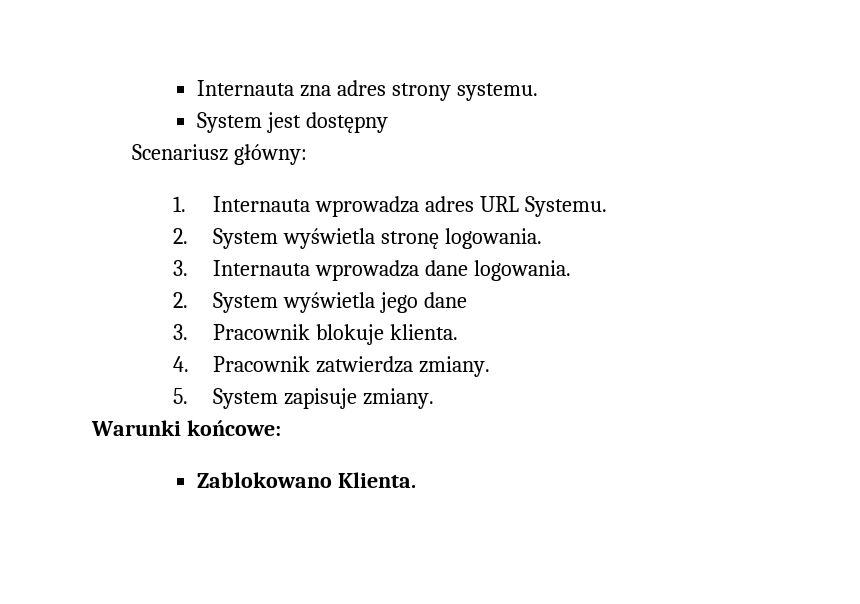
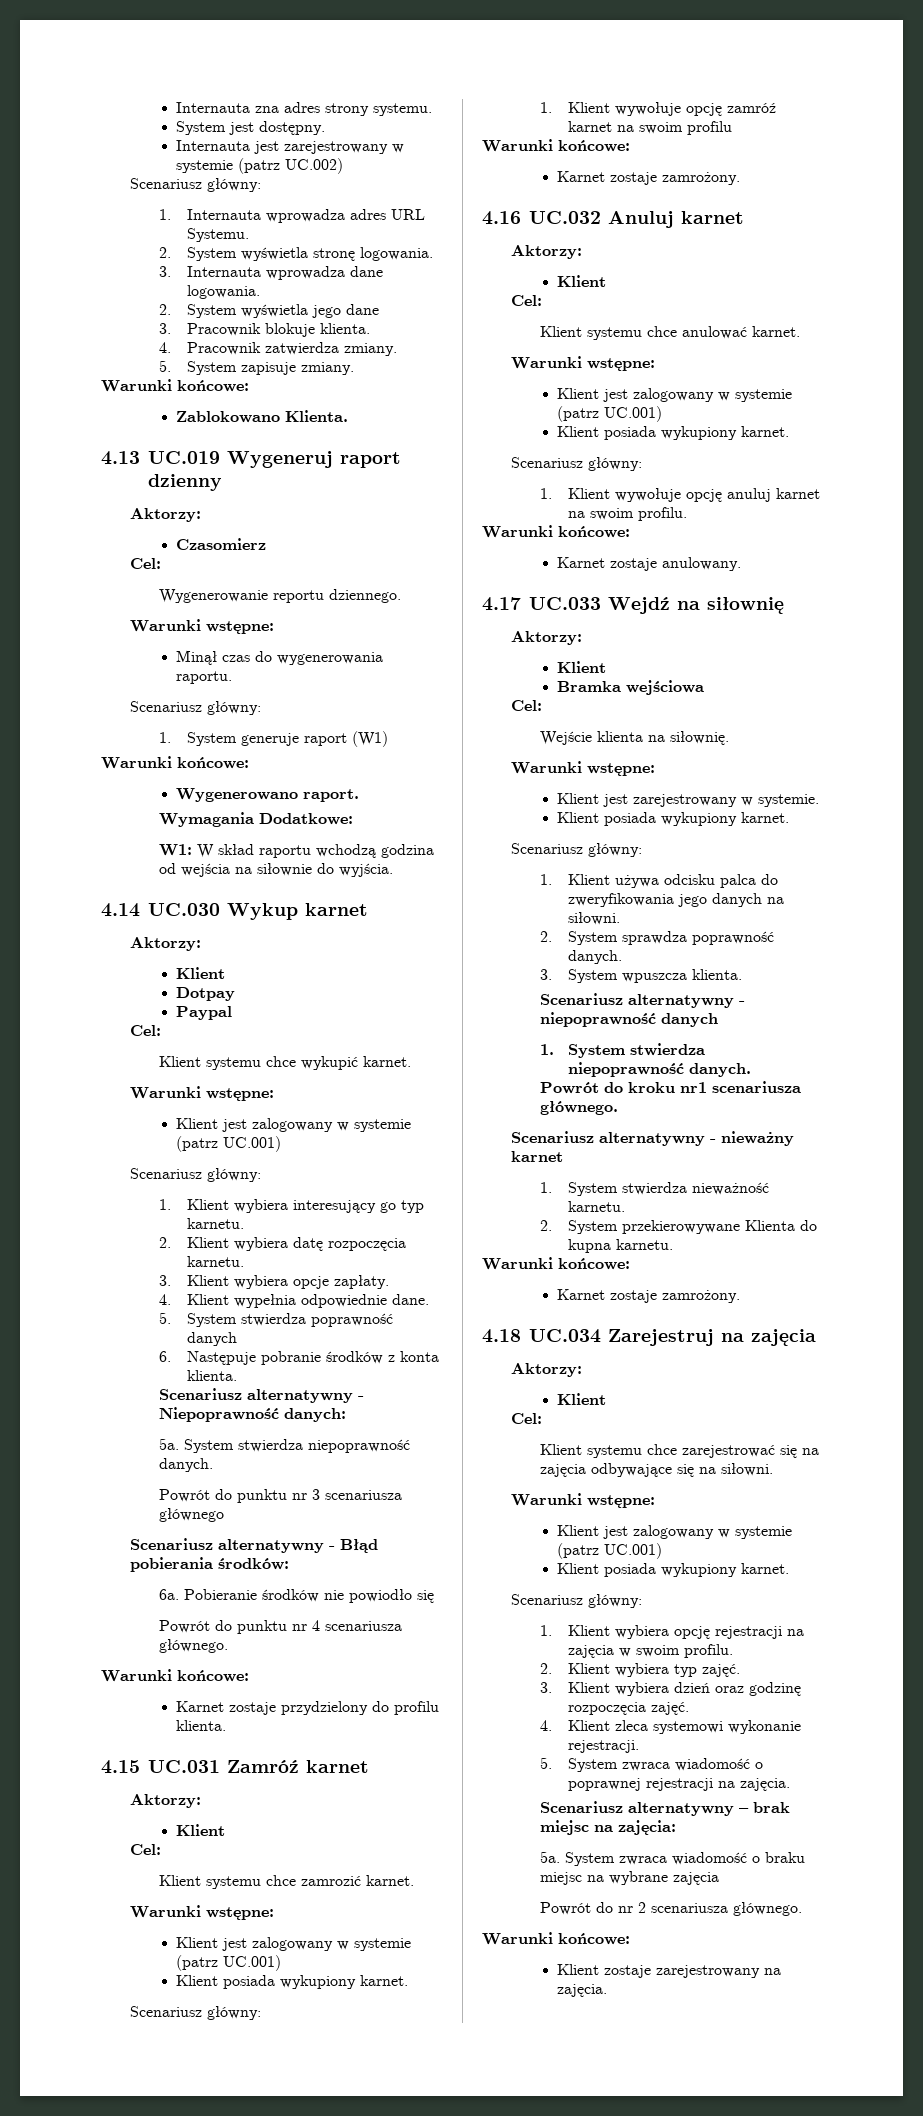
- System jest dostępny
+ System jest dostępny.
+ Internauta jest zarejestrowany w systemie (patrz UC.002)
+ 4.13 UC.019 Wygeneruj raport dzienny
+ Aktorzy:
+ Czasomierz
+ Cel:
+ Wygenerowanie reportu dziennego.
+ Warunki wstępne:
+ Minął czas do wygenerowania raportu.
+ Scenariusz główny:
+ 1. System generuje raport (W1)
+ Warunki końcowe:
+ Wygenerowano raport.
+ Wymagania Dodatkowe:
+ W1: W skład raportu wchodzą godzina od wejścia na siłownie do wyjścia.
+ 4.14 UC.030 Wykup karnet
+ Aktorzy:
+ Klient
+ Dotpay
+ Paypal
+ Cel:
+ Klient systemu chce wykupić karnet.
+ Warunki wstępne:
+ Klient jest zalogowany w systemie (patrz UC.001)
+ Scenariusz główny:
+ 1. Klient wybiera interesujący go typ karnetu.
+ 2. Klient wybiera datę rozpoczęcia karnetu.
+ 3. Klient wybiera opcje zapłaty.
+ 4. Klient wypełnia odpowiednie dane.
+ 5. System stwierdza poprawność danych
+ 6. Następuje pobranie środków z konta klienta.
+ Scenariusz alternatywny - Niepoprawność danych:
+ 5a. System stwierdza niepoprawność danych.
+ Powrót do punktu nr 3 scenariusza głównego
+ Scenariusz alternatywny - Błąd pobierania środków:
+ 6a. Pobieranie środków nie powiodło się
+ Powrót do punktu nr 4 scenariusza głównego.
+ Warunki końcowe:
+ Karnet zostaje przydzielony do profilu klienta.
+ 4.15 UC.031 Zamróź karnet
+ Aktorzy:
+ Klient
+ Cel:
+ Klient systemu chce zamrozić karnet.
+ Warunki wstępne:
+ Klient jest zalogowany w systemie (patrz UC.001)
+ Klient posiada wykupiony karnet.
+ Scenariusz główny:
+ 1. Klient wywołuje opcję zamróź karnet na swoim profilu
+ Warunki końcowe:
+ Karnet zostaje zamrożony.
+ 4.16 UC.032 Anuluj karnet
+ Aktorzy:
+ Klient
+ Cel:
+ Klient systemu chce anulować karnet.
+ Warunki wstępne:
+ Klient jest zalogowany w systemie (patrz UC.001)
+ Klient posiada wykupiony karnet.
+ Scenariusz główny:
+ 1. Klient wywołuje opcję anuluj karnet na swoim profilu.
+ Warunki końcowe:
+ Karnet zostaje anulowany.
+ 4.17 UC.033 Wejdź na siłownię
+ Aktorzy:
+ Klient
+ Bramka wejściowa
+ Cel:
+ Wejście klienta na siłownię.
+ Warunki wstępne:
+ Klient jest zarejestrowany w systemie.
+ Klient posiada wykupiony karnet.
+ Scenariusz główny:
+ 1. Klient używa odcisku palca do zweryfikowania jego danych na siłowni.
+ 2. System sprawdza poprawność danych.
+ 3. System wpuszcza klienta.
+ Scenariusz alternatywny - niepoprawność danych
+ 1. System stwierdza niepoprawność danych.
+ Powrót do kroku nr1 scenariusza głównego.
+ Scenariusz alternatywny - nieważny karnet
+ 1. System stwierdza nieważność karnetu.
+ 2. System przekierowywane Klienta do kupna karnetu.
+ Warunki końcowe:
+ Karnet zostaje zamrożony.
+ 4.18 UC.034 Zarejestruj na zajęcia
+ Aktorzy:
+ Klient
+ Cel:
+ Klient systemu chce zarejestrować się na zajęcia odbywające się na siłowni.
+ Warunki wstępne:
+ Klient jest zalogowany w systemie (patrz UC.001)
+ Klient posiada wykupiony karnet.
+ Scenariusz główny:
+ 1. Klient wybiera opcję rejestracji na zajęcia w swoim profilu.
+ 2. Klient wybiera typ zajęć.
+ 3. Klient wybiera dzień oraz godzinę rozpoczęcia zajęć.
+ 4. Klient zleca systemowi wykonanie rejestracji.
+ 5. System zwraca wiadomość o poprawnej rejestracji na zajęcia.
+ Scenariusz alternatywny – brak miejsc na zajęcia:
+ 5a. System zwraca wiadomość o braku miejsc na wybrane zajęcia
+ Powrót do nr 2 scenariusza głównego.
+ Warunki końcowe:
+ Klient zostaje zarejestrowany na zajęcia.

